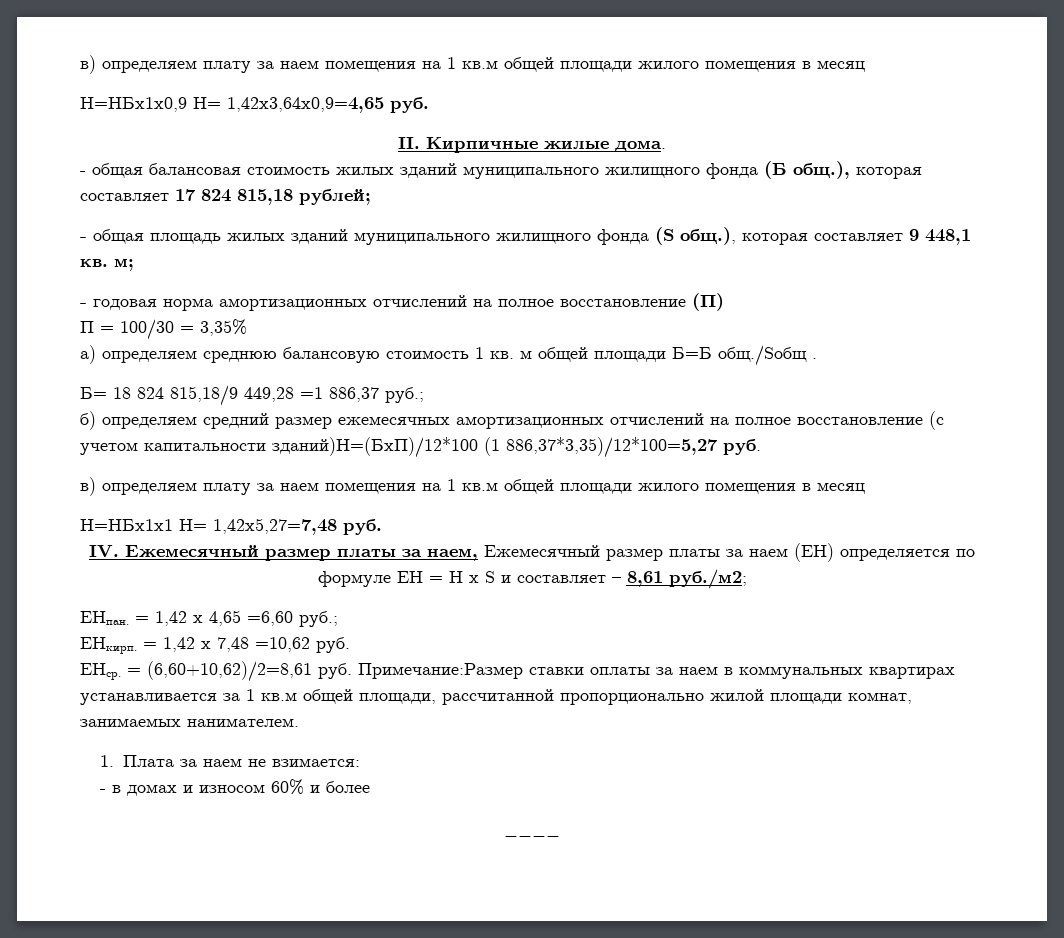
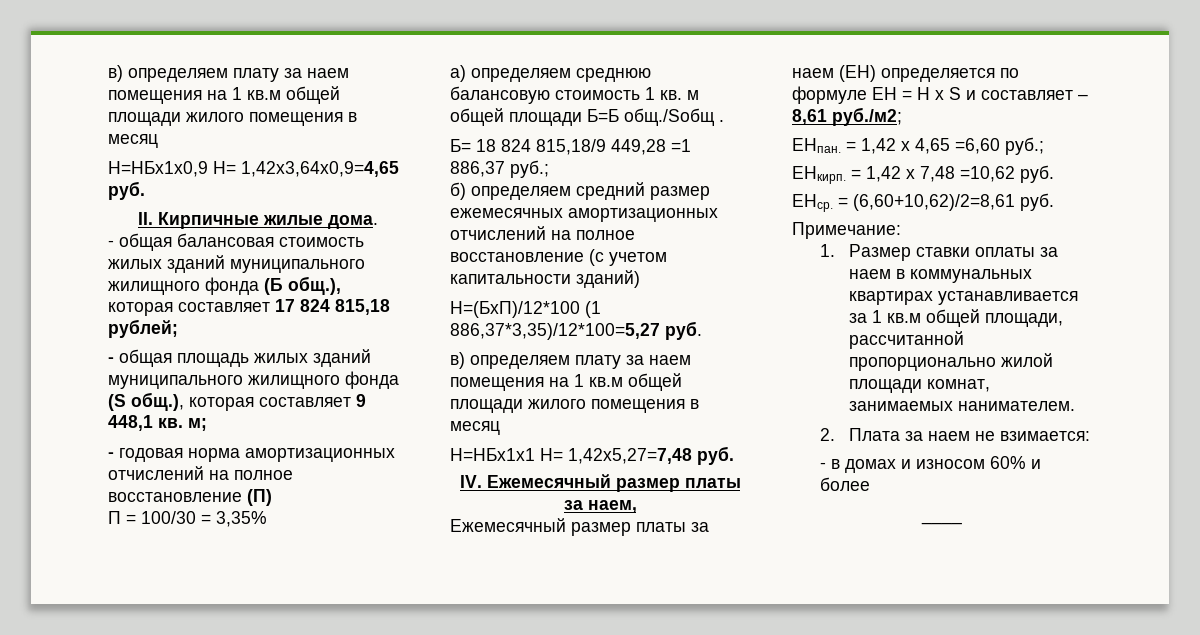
- б) определяем средний размер ежемесячных амортизационных отчислений на полное восстановление (с учетом капитальности зданий)Н=(БхП)/12*100 (1 886,37*3,35)/12*100=5,27 руб.
+ б) определяем средний размер ежемесячных амортизационных отчислений на полное восстановление (с учетом капитальности зданий)
+ Н=(БхП)/12*100 (1 886,37*3,35)/12*100=5,27 руб.
- IV. Ежемесячный размер платы за наем, Ежемесячный размер платы за наем (ЕН) определяется по формуле ЕН = Н х S и составляет – 8,61 руб./м2;
+ IV. Ежемесячный размер платы за наем,
+ Ежемесячный размер платы за наем (ЕН) определяется по формуле ЕН = Н х S и составляет – 8,61 руб./м2;
- = (6,60+10,62)/2=8,61 руб. Примечание:Размер ставки оплаты за наем в коммунальных квартирах устанавливается за 1 кв.м общей площади, рассчитанной пропорционально жилой площади комнат, занимаемых нанимателем.
+ = (6,60+10,62)/2=8,61 руб.
+ Примечание:
+ 1. Размер ставки оплаты за наем в коммунальных квартирах устанавливается за 1 кв.м общей площади, рассчитанной пропорционально жилой площади комнат, занимаемых нанимателем.
- 1. Плата за наем не взимается:
+ 2. Плата за наем не взимается:

